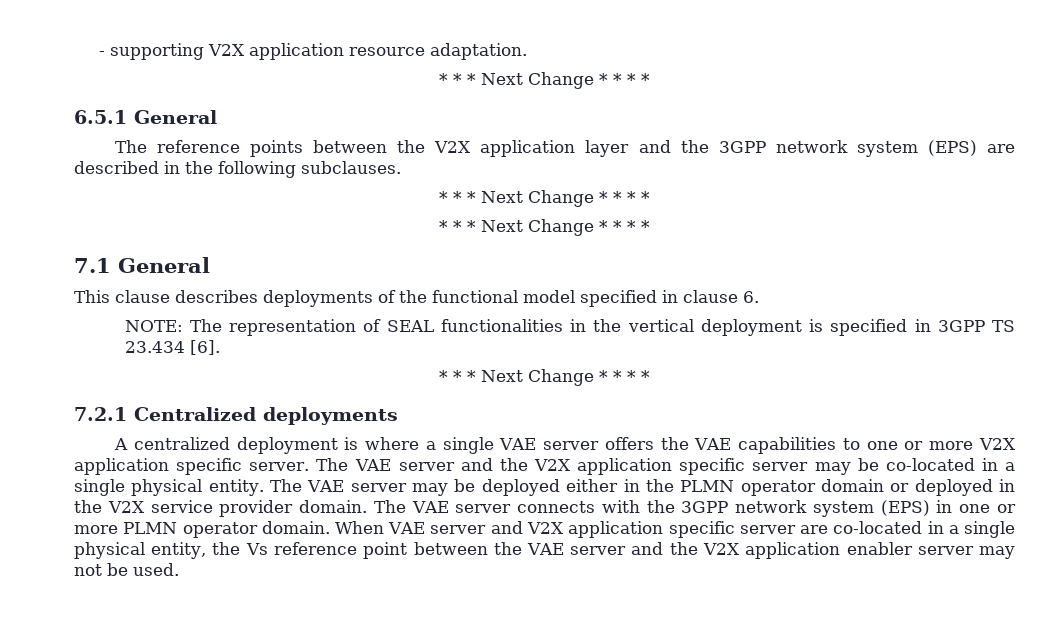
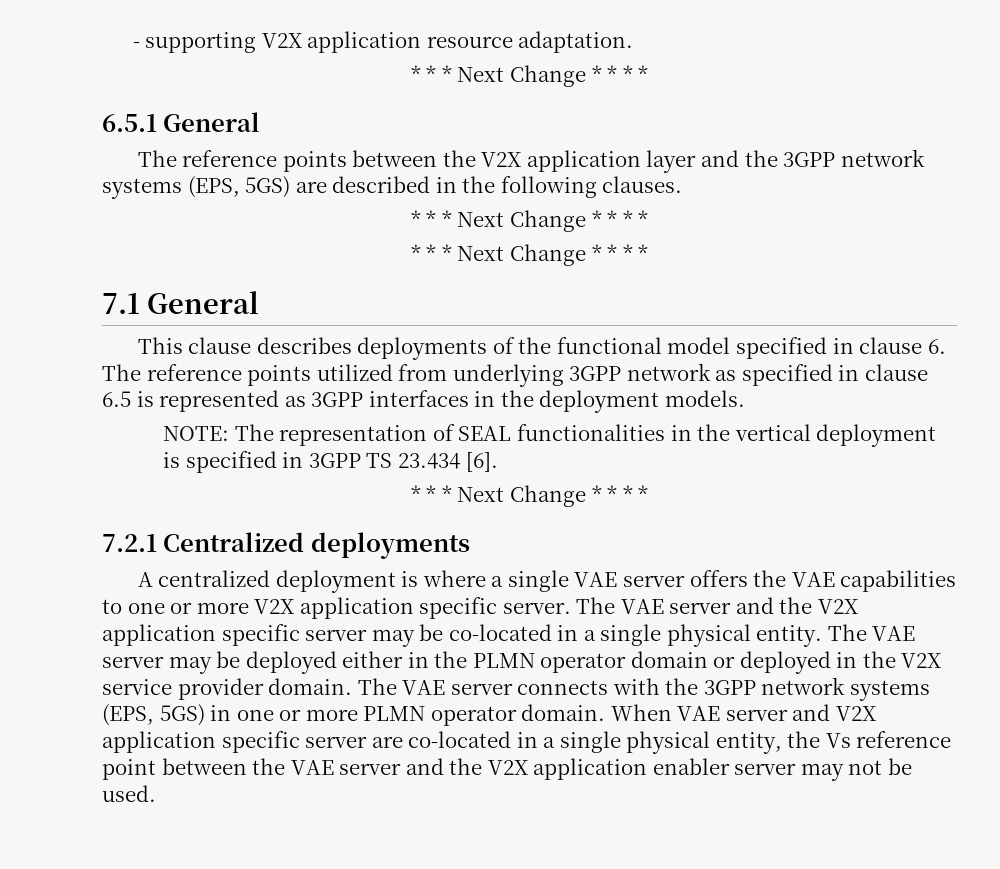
- The reference points between the V2X application layer and the 3GPP network system (EPS) are described in the following subclauses.
+ The reference points between the V2X application layer and the 3GPP network systems (EPS, 5GS) are described in the following clauses.
- This clause describes deployments of the functional model specified in clause 6.
+ This clause describes deployments of the functional model specified in clause 6. The reference points utilized from underlying 3GPP network as specified in clause 6.5 is represented as 3GPP interfaces in the deployment models.
- The VAE server connects with the 3GPP network system (EPS) in one or more PLMN operator domain.
+ The VAE server connects with the 3GPP network systems (EPS, 5GS) in one or more PLMN operator domain.

